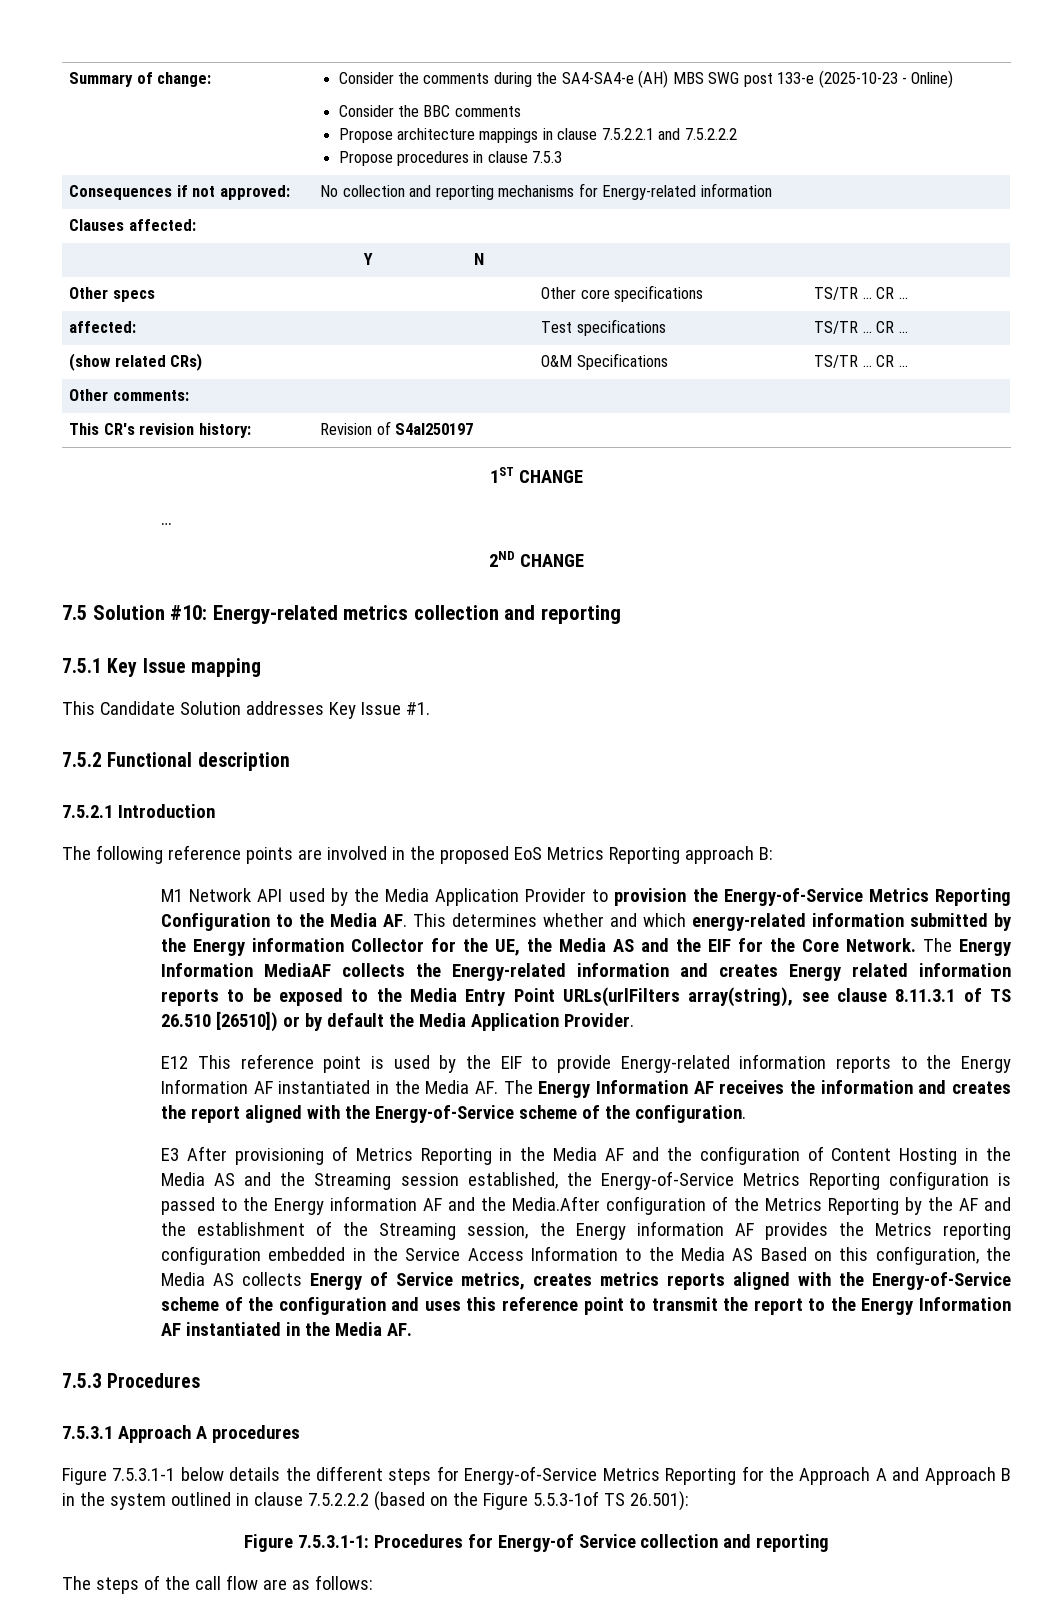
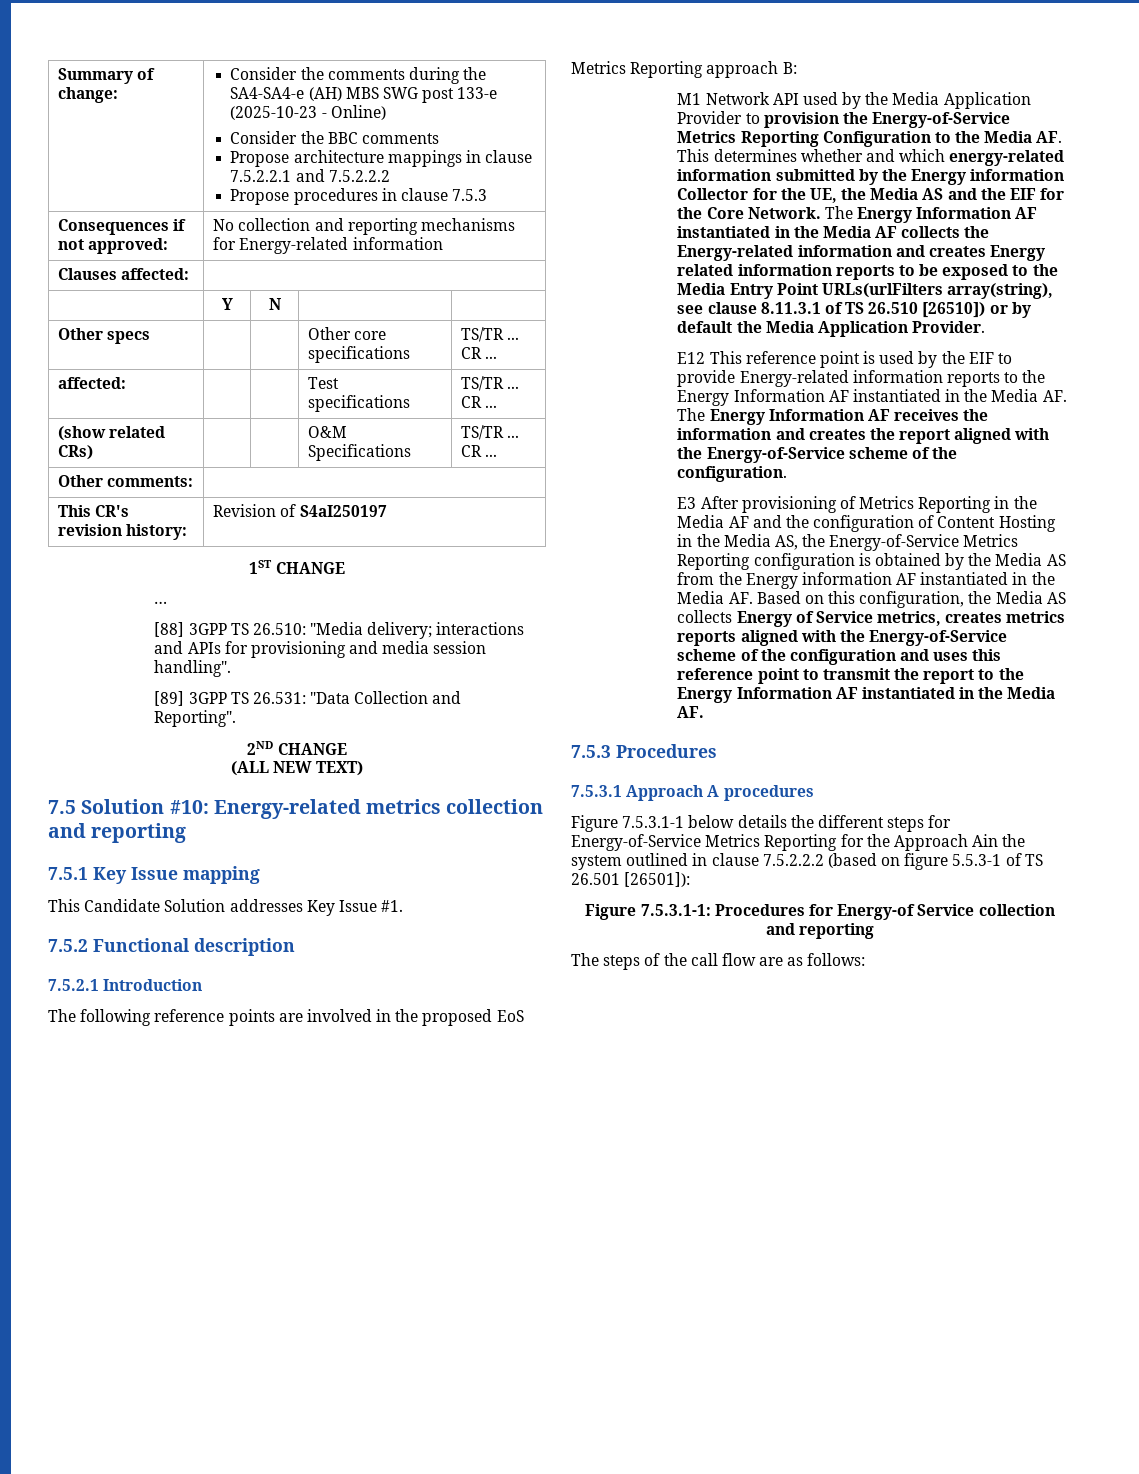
+ [88] 3GPP TS 26.510: "Media delivery; interactions and APIs for provisioning and media session handling".
+ [89] 3GPP TS 26.531: "Data Collection and Reporting".
+ (ALL NEW TEXT)
- The Energy Information MediaAF collects the Energy-related information and creates Energy related information reports to be exposed to the Media Entry Point URLs(urlFilters array(string), see clause 8.11.3.1 of TS 26.510 [26510]) or by default the Media Application Provider.
+ The Energy Information AF instantiated in the Media AF collects the Energy-related information and creates Energy related information reports to be exposed to the Media Entry Point URLs(urlFilters array(string), see clause 8.11.3.1 of TS 26.510 [26510]) or by default the Media Application Provider.
- E3 After provisioning of Metrics Reporting in the Media AF and the configuration of Content Hosting in the Media AS and the Streaming session established, the Energy-of-Service Metrics Reporting configuration is passed to the Energy information AF and the Media.After configuration of the Metrics Reporting by the AF and the establishment of the Streaming session, the Energy information AF provides the Metrics reporting configuration embedded in the Service Access Information to the Media AS Based on this configuration, the Media AS collects Energy of Service metrics, creates metrics reports aligned with the Energy-of-Service scheme of the configuration and uses this reference point to transmit the report to the Energy Information AF instantiated in the Media AF.
+ E3 After provisioning of Metrics Reporting in the Media AF and the configuration of Content Hosting in the Media AS, the Energy-of-Service Metrics Reporting configuration is obtained by the Media AS from the Energy information AF instantiated in the Media AF. Based on this configuration, the Media AS collects Energy of Service metrics, creates metrics reports aligned with the Energy-of-Service scheme of the configuration and uses this reference point to transmit the report to the Energy Information AF instantiated in the Media AF.
- Figure 7.5.3.1-1 below details the different steps for Energy-of-Service Metrics Reporting for the Approach A and Approach B in the system outlined in clause 7.5.2.2.2 (based on the Figure 5.5.3-1of TS 26.501):
+ Figure 7.5.3.1-1 below details the different steps for Energy-of-Service Metrics Reporting for the Approach Ain the system outlined in clause 7.5.2.2.2 (based on figure 5.5.3-1 of TS 26.501 [26501]):

